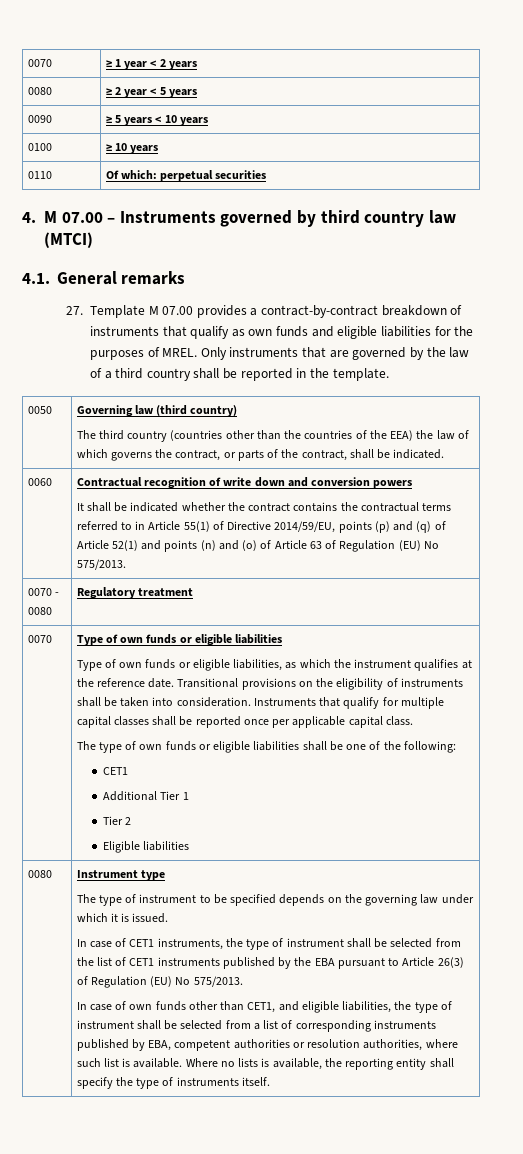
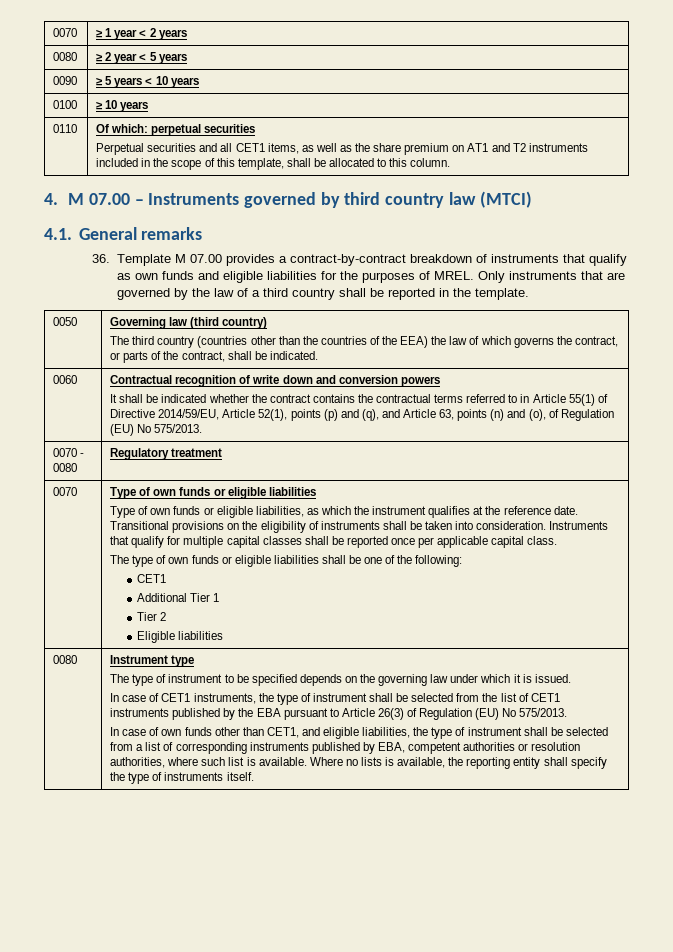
  0110 | Of which: perpetual securities
+ Perpetual securities and all CET1 items, as well as the share premium on AT1 and T2 instruments included in the scope of this template, shall be allocated to this column.
- 27. Template M 07.00 provides a contract-by-contract breakdown of instruments that qualify as own funds and eligible liabilities for the purposes of MREL.
+ 36. Template M 07.00 provides a contract-by-contract breakdown of instruments that qualify as own funds and eligible liabilities for the purposes of MREL.
- It shall be indicated whether the contract contains the contractual terms referred to in Article 55(1) of Directive 2014/59/EU, points (p) and (q) of Article 52(1) and points (n) and (o) of Article 63 of Regulation (EU) No 575/2013.
+ It shall be indicated whether the contract contains the contractual terms referred to in Article 55(1) of Directive 2014/59/EU, Article 52(1), points (p) and (q), and Article 63, points (n) and (o), of Regulation (EU) No 575/2013.

